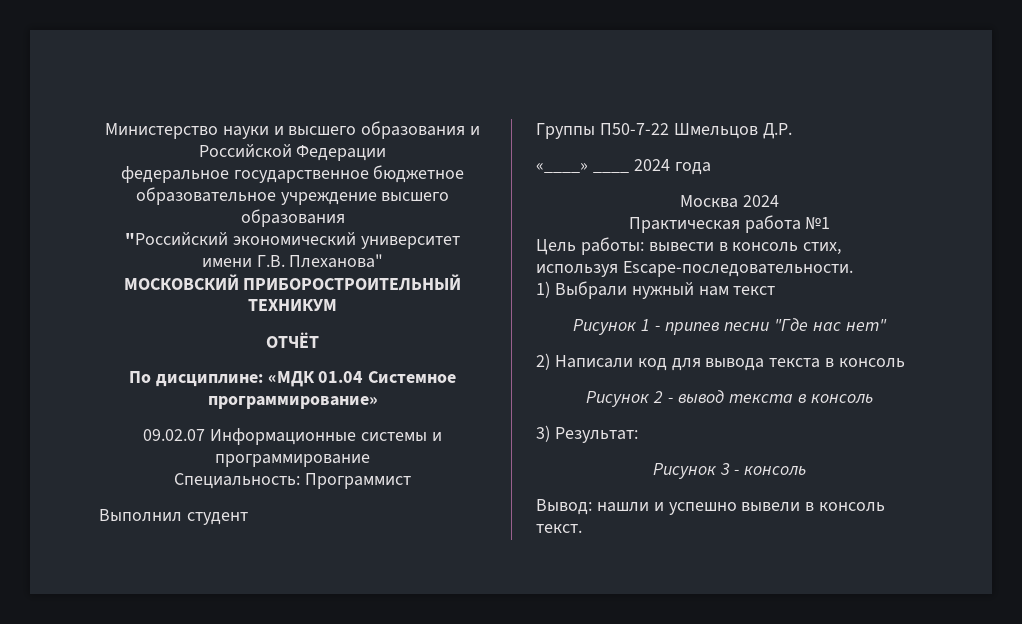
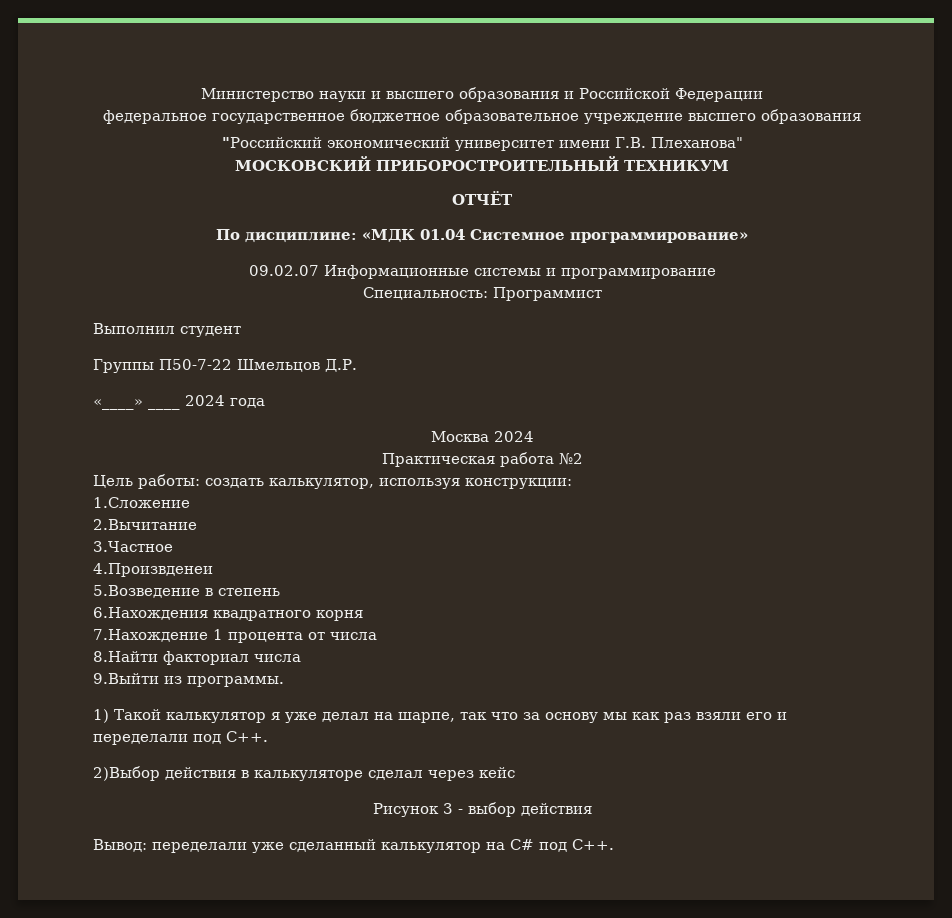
- Практическая работа №1
+ Практическая работа №2
- Цель работы: вывести в консоль стих, используя Escape-последовательности.
- 1) Выбрали нужный нам текст
- Рисунок 1 - припев песни "Где нас нет"
- 2) Написали код для вывода текста в консоль
- Рисунок 2 - вывод текста в консоль
- 3) Результат:
+ Цель работы: создать калькулятор, используя конструкции:
+ 1.Сложение
+ 2.Вычитание
+ 3.Частное
+ 4.Произвденеи
+ 5.Возведение в степень
+ 6.Нахождения квадратного корня
+ 7.Нахождение 1 процента от числа
+ 8.Найти факториал числа
+ 9.Выйти из программы.
+ 1) Такой калькулятор я уже делал на шарпе, так что за основу мы как раз взяли его и переделали под C++.
+ 2)Выбор действия в калькуляторе сделал через кейс
- Рисунок 3 - консоль
+ Рисунок 3 - выбор действия
- Вывод: нашли и успешно вывели в консоль текст.
+ Вывод: переделали уже сделанный калькулятор на C# под C++.

